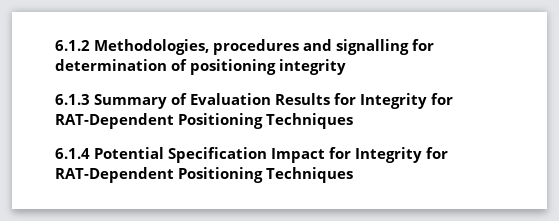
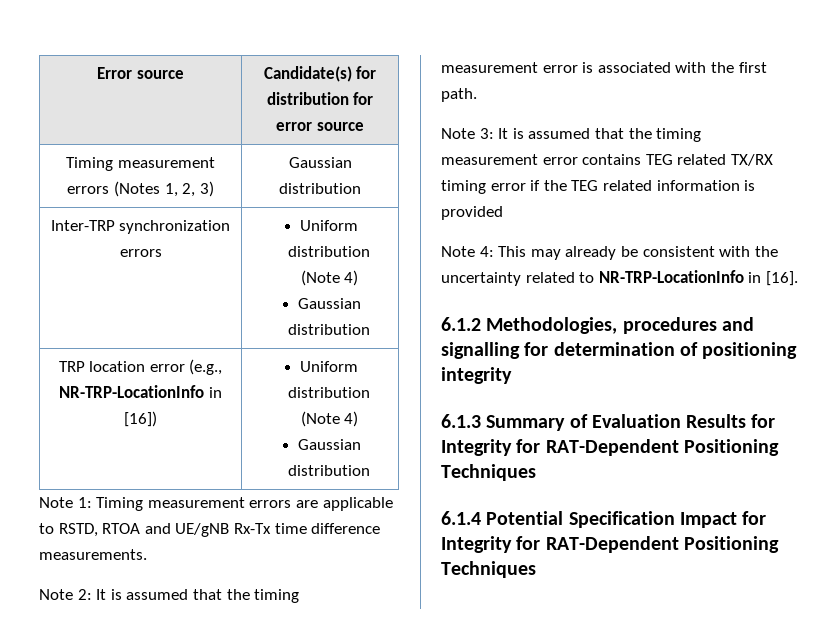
+ Error source | Candidate(s) for distribution for error source
+ Timing measurement errors (Notes 1, 2, 3) | Gaussian distribution
+ Inter-TRP synchronization errors | Uniform distribution (Note 4)
+ Gaussian distribution
+ TRP location error (e.g., NR-TRP-LocationInfo in [16]) | Uniform distribution (Note 4)
+ Gaussian distribution
+ Note 1: Timing measurement errors are applicable to RSTD, RTOA and UE/gNB Rx-Tx time difference measurements.
+ Note 2: It is assumed that the timing measurement error is associated with the first path.
+ Note 3: It is assumed that the timing measurement error contains TEG related TX/RX timing error if the TEG related information is provided
+ Note 4: This may already be consistent with the uncertainty related to NR-TRP-LocationInfo in [16].

